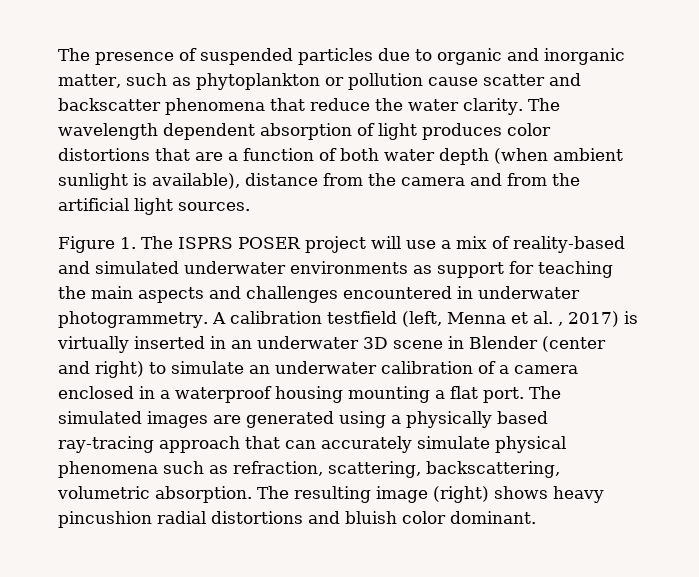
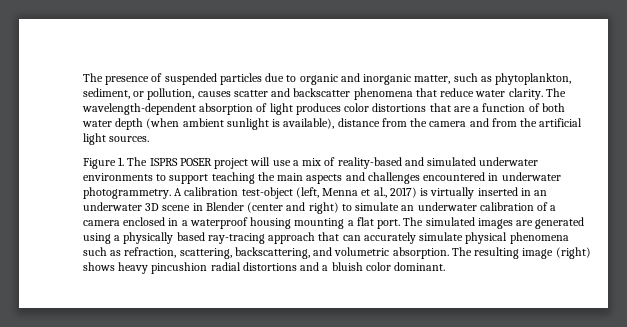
- The presence of suspended particles due to organic and inorganic matter, such as phytoplankton or pollution cause scatter and backscatter phenomena that reduce the water clarity.
+ The presence of suspended particles due to organic and inorganic matter, such as phytoplankton, sediment, or pollution, causes scatter and backscatter phenomena that reduce water clarity.
- The wavelength dependent absorption of light produces color distortions that are a function of both water depth (when ambient sunlight is available), distance from the camera and from the artificial light sources.
+ The wavelength-dependent absorption of light produces color distortions that are a function of both water depth (when ambient sunlight is available), distance from the camera and from the artificial light sources.
- Figure 1. The ISPRS POSER project will use a mix of reality-based and simulated underwater environments as support for teaching the main aspects and challenges encountered in underwater photogrammetry.
+ Figure 1. The ISPRS POSER project will use a mix of reality-based and simulated underwater environments to support teaching the main aspects and challenges encountered in underwater photogrammetry.
- A calibration testfield (left, Menna et al. , 2017) is virtually inserted in an underwater 3D scene in Blender (center and right) to simulate an underwater calibration of a camera enclosed in a waterproof housing mounting a flat port.
+ A calibration test-object (left, Menna et al., 2017) is virtually inserted in an underwater 3D scene in Blender (center and right) to simulate an underwater calibration of a camera enclosed in a waterproof housing mounting a flat port.
- The simulated images are generated using a physically based ray-tracing approach that can accurately simulate physical phenomena such as refraction, scattering, backscattering, volumetric absorption.
+ The simulated images are generated using a physically based ray-tracing approach that can accurately simulate physical phenomena such as refraction, scattering, backscattering, and volumetric absorption.
- The resulting image (right) shows heavy pincushion radial distortions and bluish color dominant.
+ The resulting image (right) shows heavy pincushion radial distortions and a bluish color dominant.

